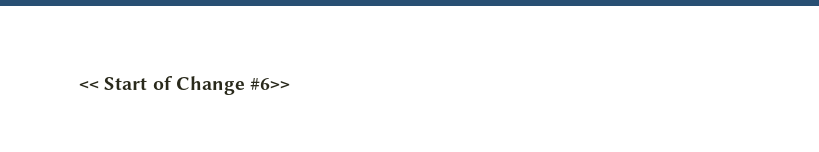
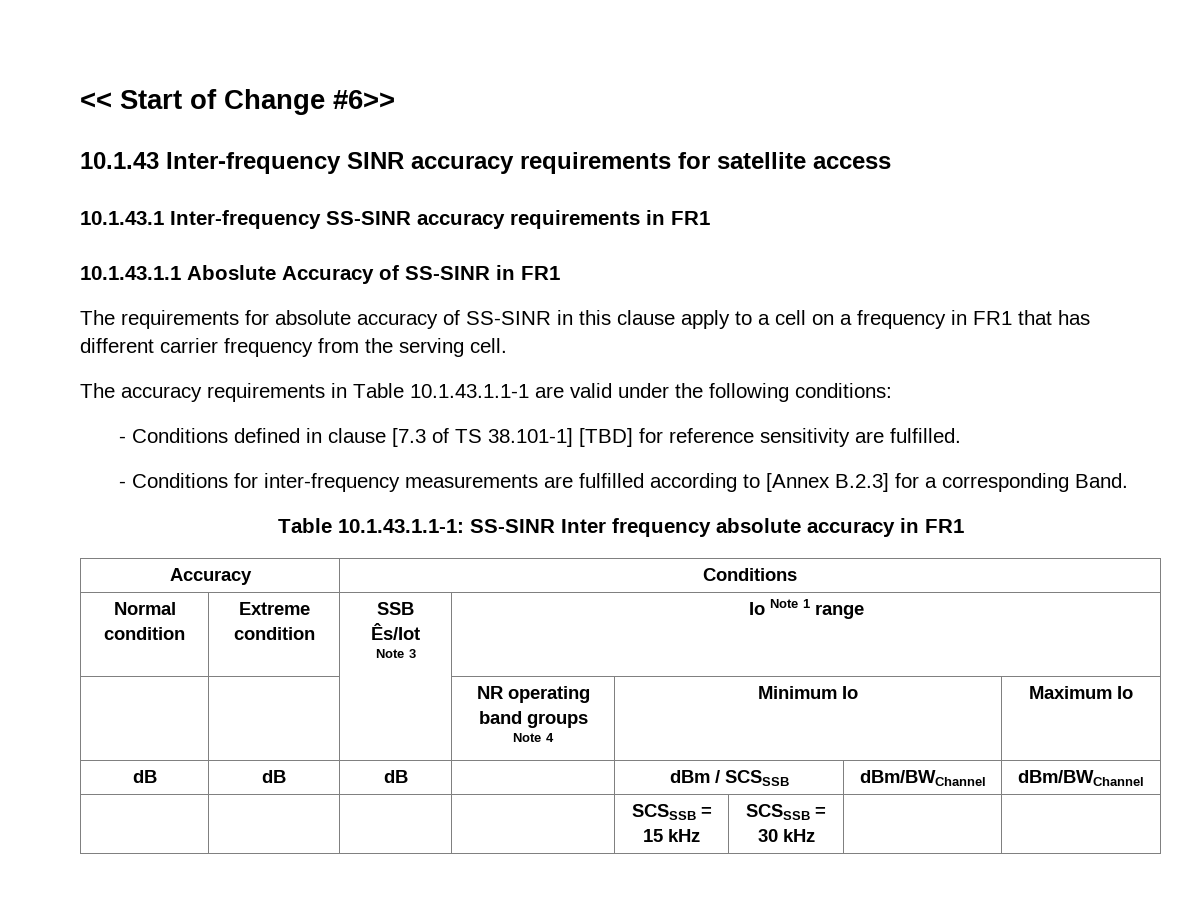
+ 10.1.43 Inter-frequency SINR accuracy requirements for satellite access
+ 10.1.43.1 Inter-frequency SS-SINR accuracy requirements in FR1
+ 10.1.43.1.1 Aboslute Accuracy of SS-SINR in FR1
+ The requirements for absolute accuracy of SS-SINR in this clause apply to a cell on a frequency in FR1 that has different carrier frequency from the serving cell.
+ The accuracy requirements in Table 10.1.43.1.1-1 are valid under the following conditions:
+ - Conditions defined in clause [7.3 of TS 38.101-1] [TBD] for reference sensitivity are fulfilled.
+ - Conditions for inter-frequency measurements are fulfilled according to [Annex B.2.3] for a corresponding Band.
+ Table 10.1.43.1.1-1: SS-SINR Inter frequency absolute accuracy in FR1
+ Accuracy | Conditions
+ Normal condition | Extreme condition | SSB Ês/Iot Note 3 | Io Note 1 range
+ | | | NR operating band groups Note 4 | Minimum Io | Maximum Io
+ dB | dB | dB | | dBm / SCSSSB | dBm/BWChannel | dBm/BWChannel
+ | | | | SCSSSB = 15 kHz | SCSSSB = 30 kHz | |

